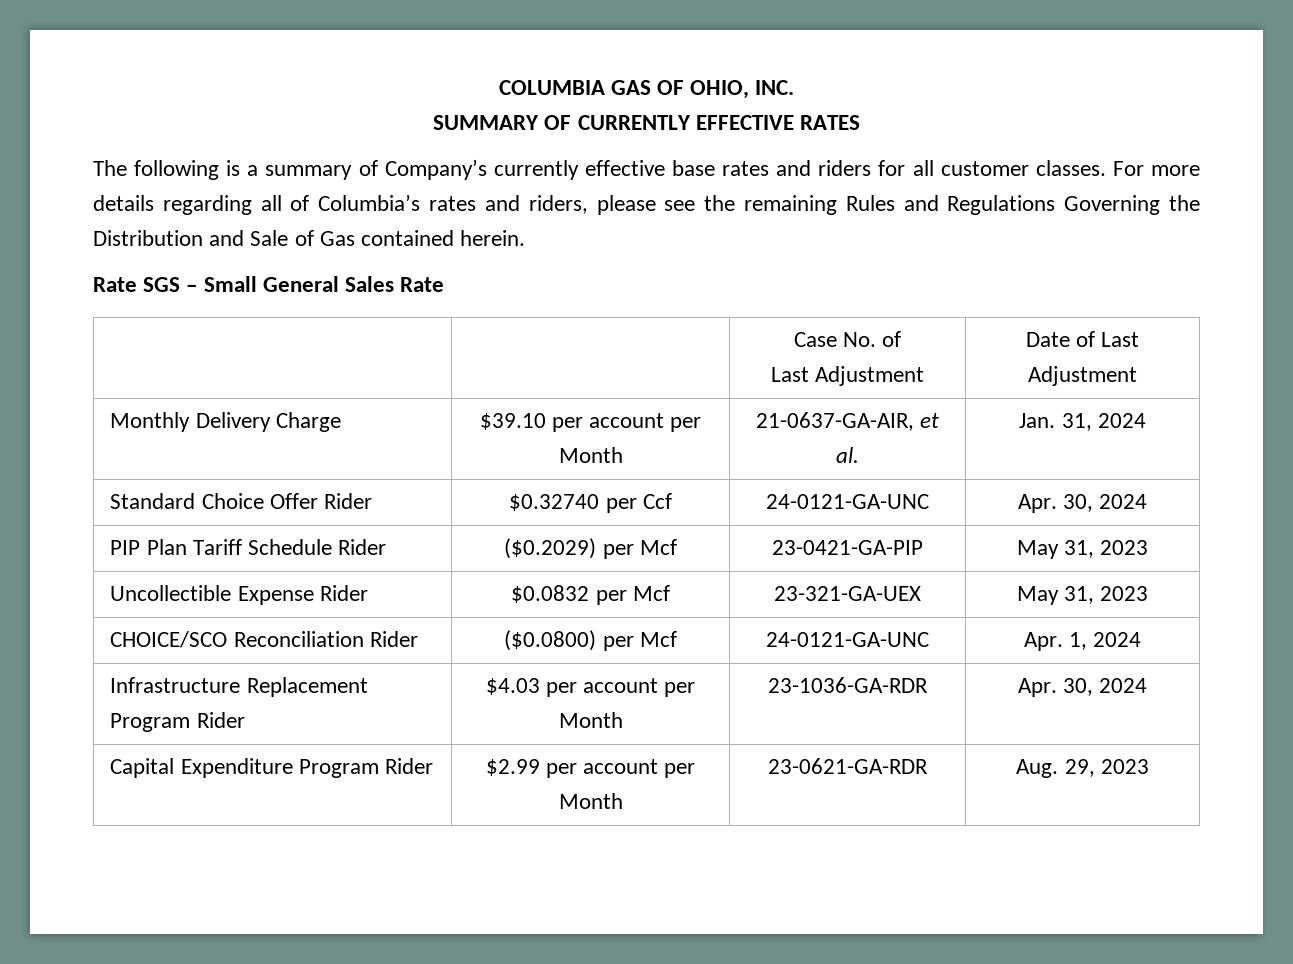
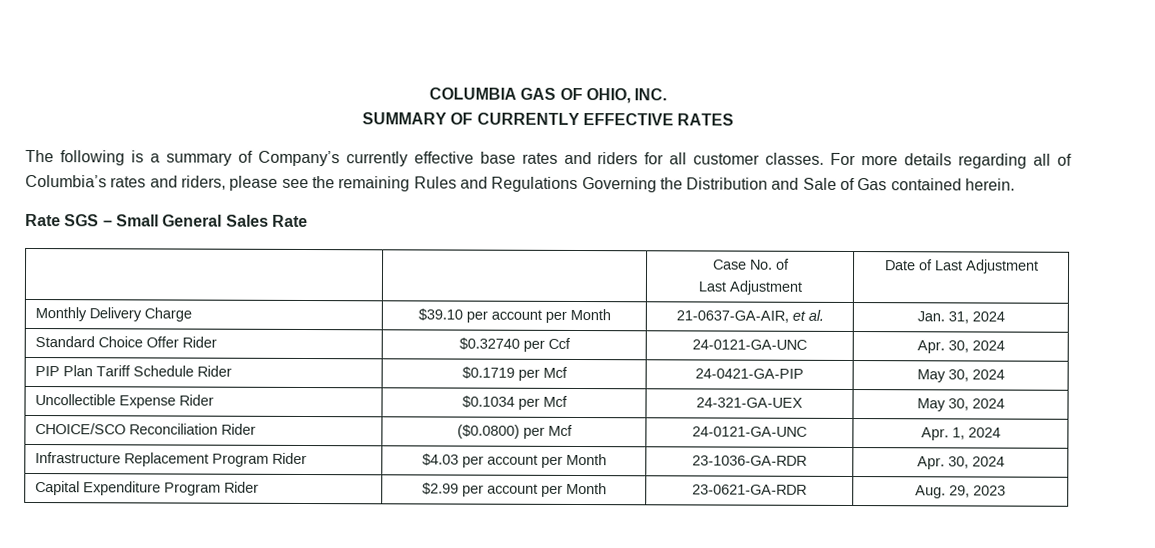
- PIP Plan Tariff Schedule Rider | ($0.2029) per Mcf | 23-0421-GA-PIP | May 31, 2023
+ PIP Plan Tariff Schedule Rider | $0.1719 per Mcf | 24-0421-GA-PIP | May 30, 2024
- Uncollectible Expense Rider | $0.0832 per Mcf | 23-321-GA-UEX | May 31, 2023
+ Uncollectible Expense Rider | $0.1034 per Mcf | 24-321-GA-UEX | May 30, 2024

